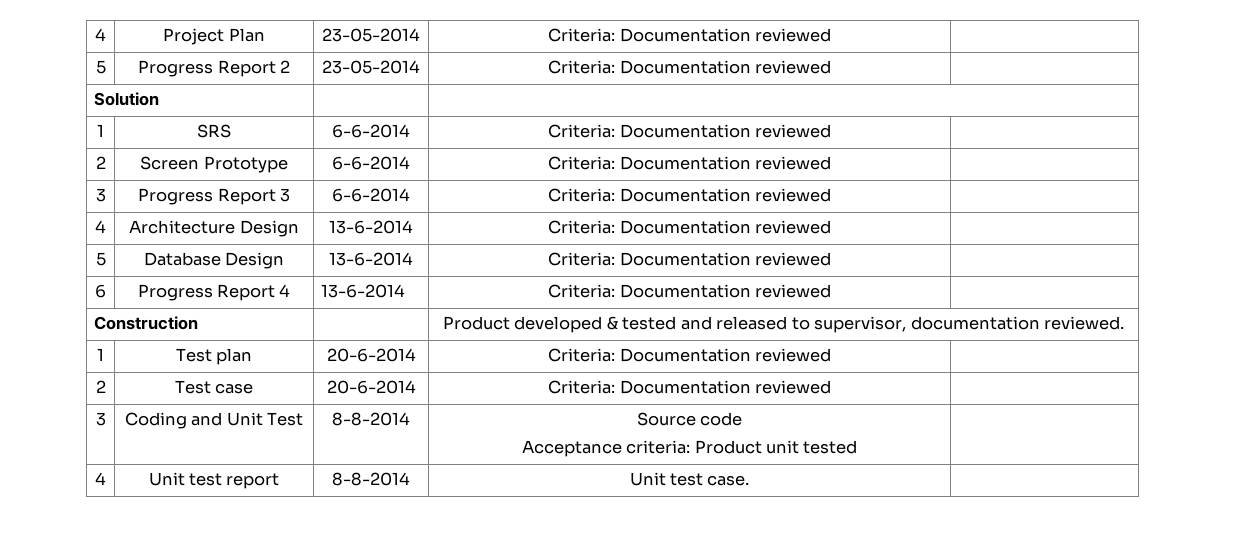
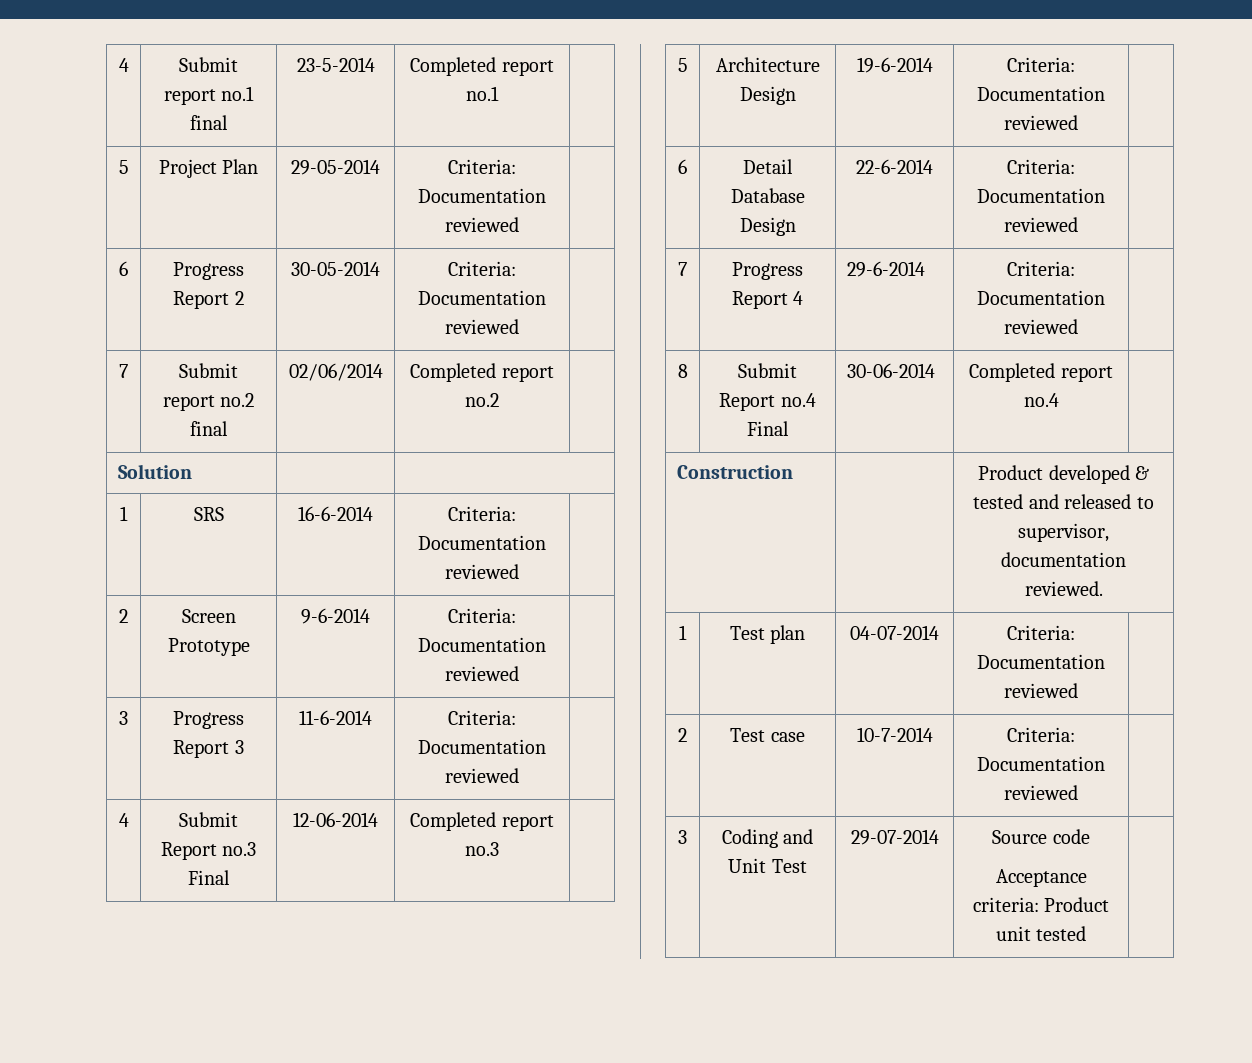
- 4 | Project Plan | 23-05-2014 | Criteria: Documentation reviewed |
- 5 | Progress Report 2 | 23-05-2014 | Criteria: Documentation reviewed |
+ 4 | Submit report no.1 final | 23-5-2014 | Completed report no.1 |
+ 5 | Project Plan | 29-05-2014 | Criteria: Documentation reviewed |
+ 6 | Progress Report 2 | 30-05-2014 | Criteria: Documentation reviewed |
+ 7 | Submit report no.2 final | 02/06/2014 | Completed report no.2 |
- 1 | SRS | 6-6-2014 | Criteria: Documentation reviewed |
+ 1 | SRS | 16-6-2014 | Criteria: Documentation reviewed |
- 2 | Screen Prototype | 6-6-2014 | Criteria: Documentation reviewed |
+ 2 | Screen Prototype | 9-6-2014 | Criteria: Documentation reviewed |
- 3 | Progress Report 3 | 6-6-2014 | Criteria: Documentation reviewed |
+ 3 | Progress Report 3 | 11-6-2014 | Criteria: Documentation reviewed |
- 4 | Architecture Design | 13-6-2014 | Criteria: Documentation reviewed |
- 5 | Database Design | 13-6-2014 | Criteria: Documentation reviewed |
- 6 | Progress Report 4 | 13-6-2014 | Criteria: Documentation reviewed |
+ 4 | Submit Report no.3 Final | 12-06-2014 | Completed report no.3 |
+ 5 | Architecture Design | 19-6-2014 | Criteria: Documentation reviewed |
+ 6 | Detail Database Design | 22-6-2014 | Criteria: Documentation reviewed |
+ 7 | Progress Report 4 | 29-6-2014 | Criteria: Documentation reviewed |
+ 8 | Submit Report no.4 Final | 30-06-2014 | Completed report no.4 |
- 1 | Test plan | 20-6-2014 | Criteria: Documentation reviewed |
+ 1 | Test plan | 04-07-2014 | Criteria: Documentation reviewed |
- 2 | Test case | 20-6-2014 | Criteria: Documentation reviewed |
+ 2 | Test case | 10-7-2014 | Criteria: Documentation reviewed |
- 3 | Coding and Unit Test | 8-8-2014 | Source code
+ 3 | Coding and Unit Test | 29-07-2014 | Source code
- 4 | Unit test report | 8-8-2014 | Unit test case. |

